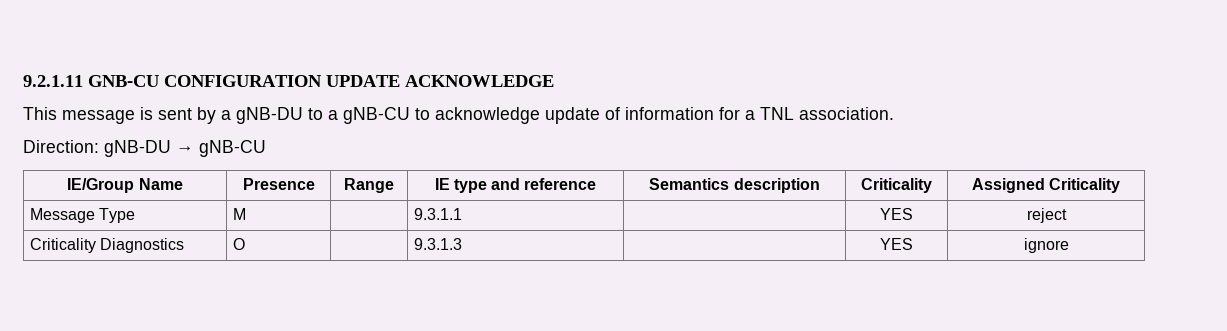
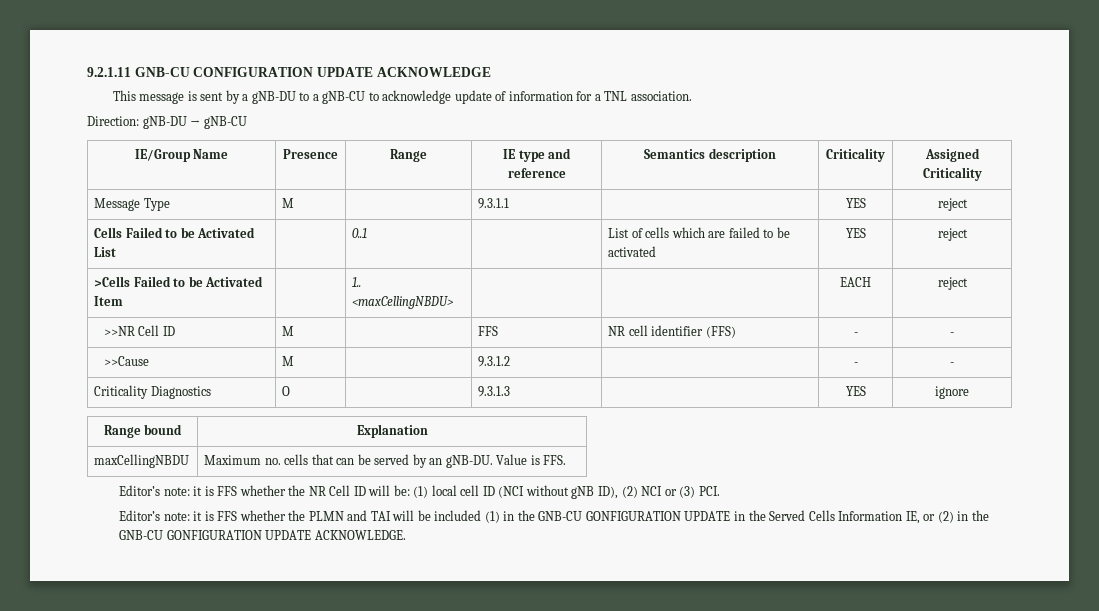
+ Cells Failed to be Activated List | | 0..1 | | List of cells which are failed to be activated | YES | reject
+ >Cells Failed to be Activated Item | | 1.. <maxCellingNBDU> | | | EACH | reject
+ >>NR Cell ID | M | | FFS | NR cell identifier (FFS) | - | -
+ >>Cause | M | | 9.3.1.2 | | - | -
+ Range bound | Explanation
+ maxCellingNBDU | Maximum no. cells that can be served by an gNB-DU. Value is FFS.
+ Editor’s note: it is FFS whether the NR Cell ID will be: (1) local cell ID (NCI without gNB ID), (2) NCI or (3) PCI.
+ Editor’s note: it is FFS whether the PLMN and TAI will be included (1) in the GNB-CU GONFIGURATION UPDATE in the Served Cells Information IE, or (2) in the GNB-CU GONFIGURATION UPDATE ACKNOWLEDGE.

